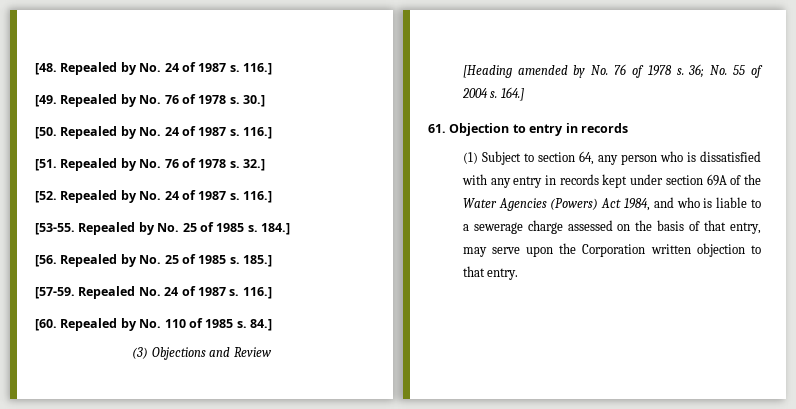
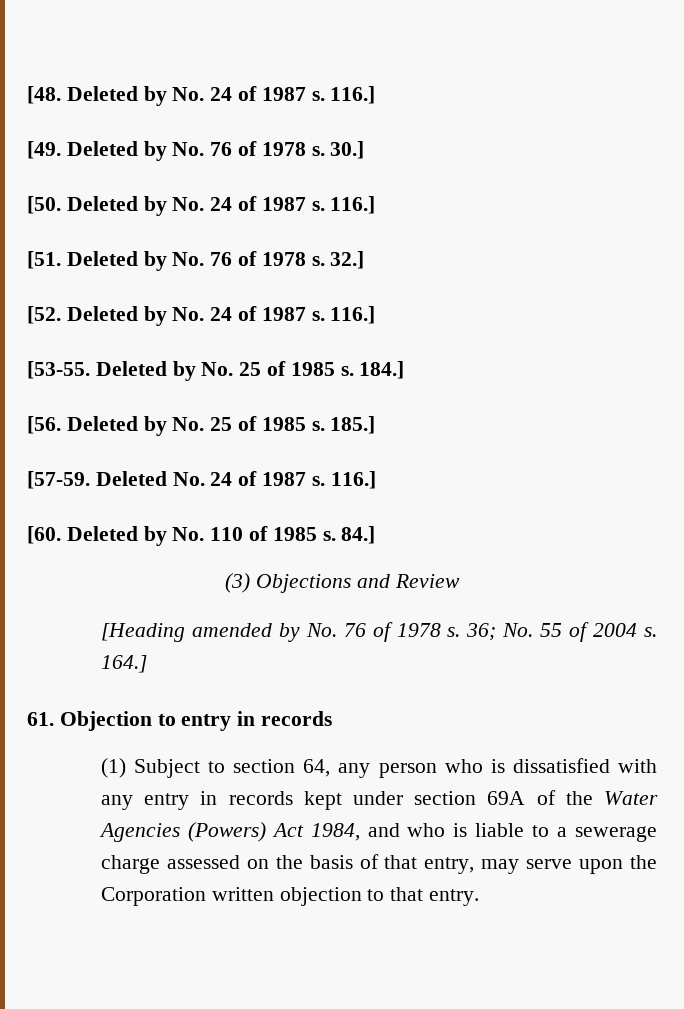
- [48. Repealed by No. 24 of 1987 s.
+ [48. Deleted by No. 24 of 1987 s.
- [49. Repealed by No. 76 of 1978 s.
+ [49. Deleted by No. 76 of 1978 s.
- [50. Repealed by No. 24 of 1987 s.
+ [50. Deleted by No. 24 of 1987 s.
- [51. Repealed by No. 76 of 1978 s.
+ [51. Deleted by No. 76 of 1978 s.
- [52. Repealed by No. 24 of 1987 s.
+ [52. Deleted by No. 24 of 1987 s.
- [53-55. Repealed by No. 25 of 1985 s.
+ [53-55. Deleted by No. 25 of 1985 s.
- [56. Repealed by No. 25 of 1985 s.
+ [56. Deleted by No. 25 of 1985 s.
- Repealed No. 24 of 1987 s.
+ Deleted No. 24 of 1987 s.
- [60. Repealed by No. 110 of 1985 s.
+ [60. Deleted by No. 110 of 1985 s.

